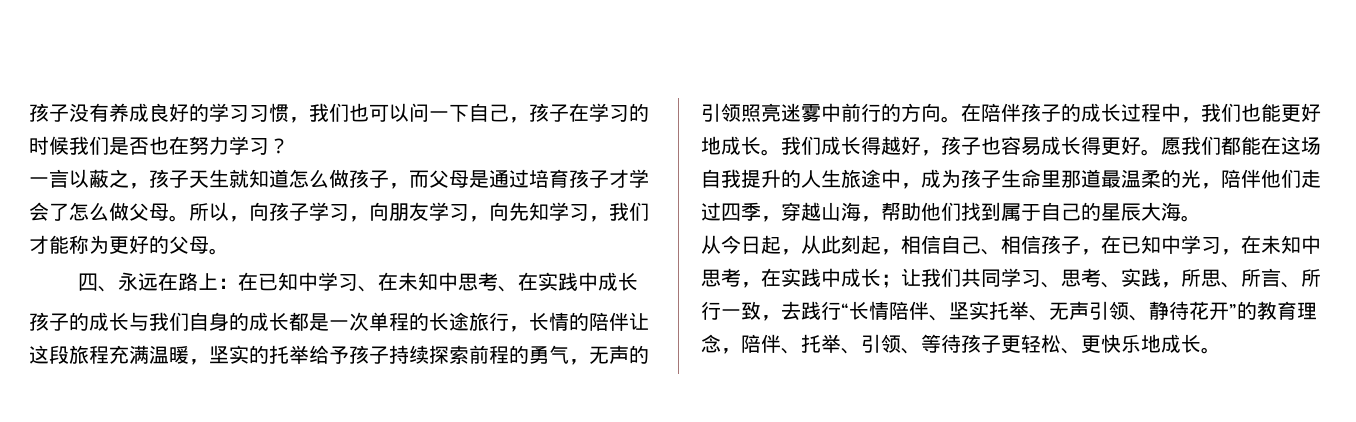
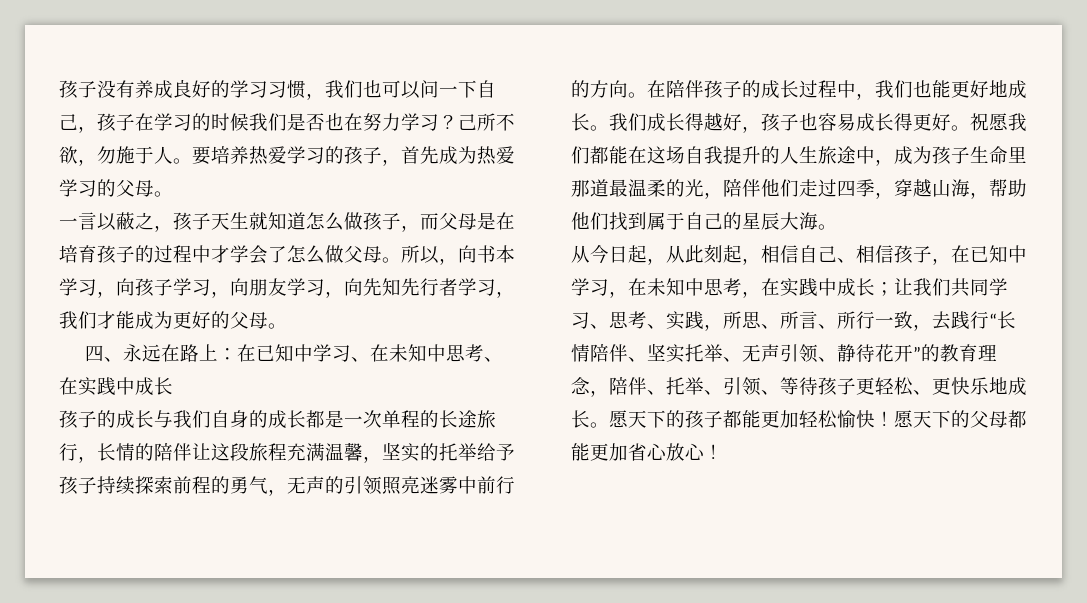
+ 己所不欲，勿施于人。要培养热爱学习的孩子，首先成为热爱学习的父母。
- 一言以蔽之，孩子天生就知道怎么做孩子，而父母是通过培育孩子才学会了怎么做父母。
+ 一言以蔽之，孩子天生就知道怎么做孩子，而父母是在培育孩子的过程中才学会了怎么做父母。
- 所以，向孩子学习，向朋友学习，向先知学习，我们才能称为更好的父母。
+ 所以，向书本学习，向孩子学习，向朋友学习，向先知先行者学习，我们才能成为更好的父母。
- 孩子的成长与我们自身的成长都是一次单程的长途旅行，长情的陪伴让这段旅程充满温暖，坚实的托举给予孩子持续探索前程的勇气，无声的引领照亮迷雾中前行的方向。
+ 孩子的成长与我们自身的成长都是一次单程的长途旅行，长情的陪伴让这段旅程充满温馨，坚实的托举给予孩子持续探索前程的勇气，无声的引领照亮迷雾中前行的方向。
- 愿我们都能在这场自我提升的人生旅途中，成为孩子生命里那道最温柔的光，陪伴他们走过四季，穿越山海，帮助他们找到属于自己的星辰大海。
+ 祝愿我们都能在这场自我提升的人生旅途中，成为孩子生命里那道最温柔的光，陪伴他们走过四季，穿越山海，帮助他们找到属于自己的星辰大海。
+ 愿天下的孩子都能更加轻松愉快！愿天下的父母都能更加省心放心！

